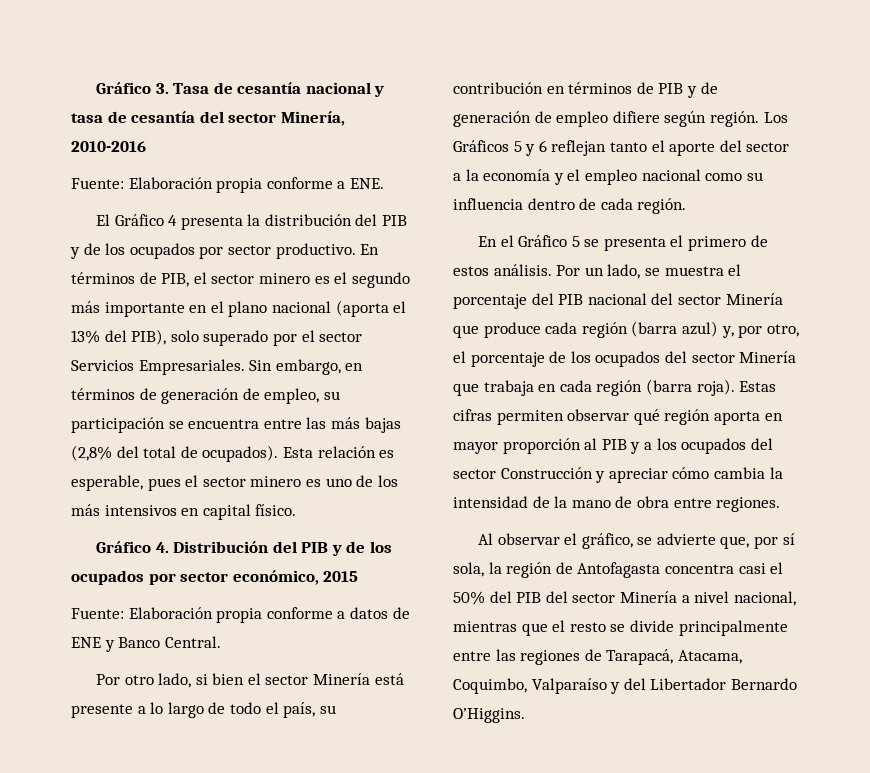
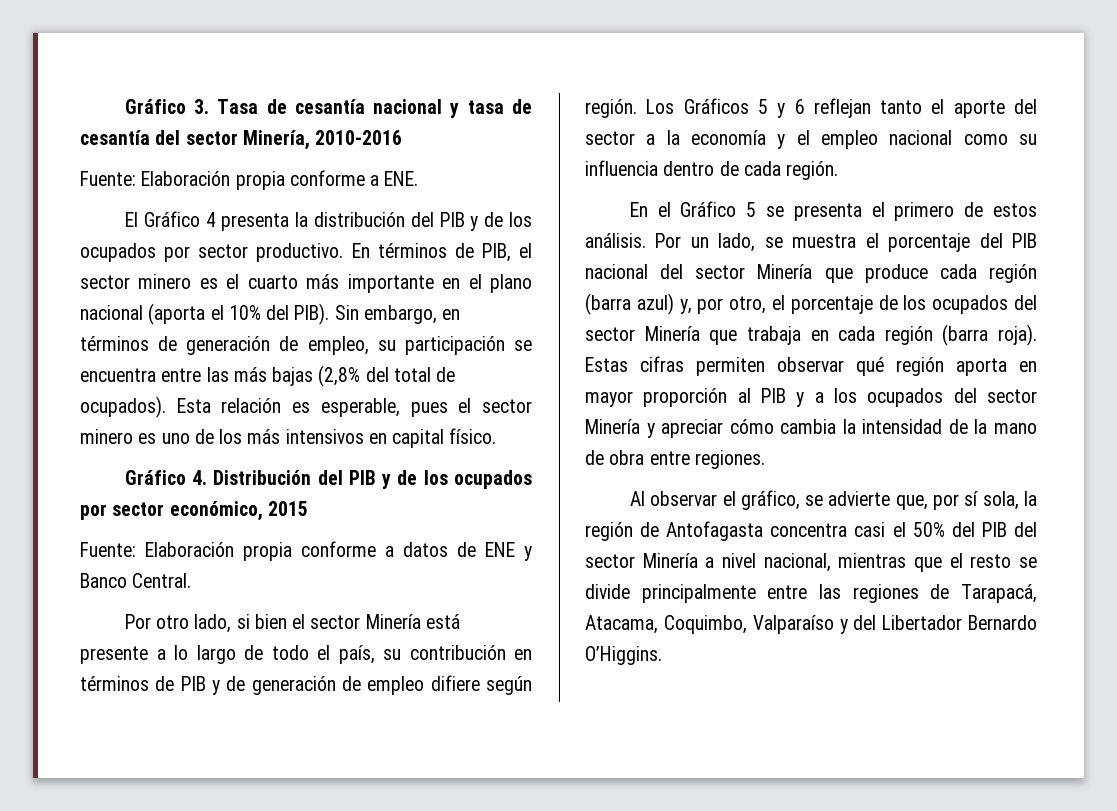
- En términos de PIB, el sector minero es el segundo más importante en el plano nacional (aporta el 13% del PIB), solo superado por el sector Servicios Empresariales.
+ En términos de PIB, el sector minero es el cuarto más importante en el plano nacional (aporta el 10% del PIB).
- Estas cifras permiten observar qué región aporta en mayor proporción al PIB y a los ocupados del sector Construcción y apreciar cómo cambia la intensidad de la mano de obra entre regiones.
+ Estas cifras permiten observar qué región aporta en mayor proporción al PIB y a los ocupados del sector Minería y apreciar cómo cambia la intensidad de la mano de obra entre regiones.

